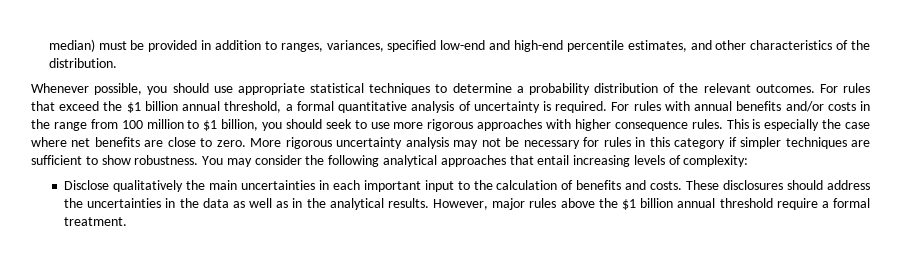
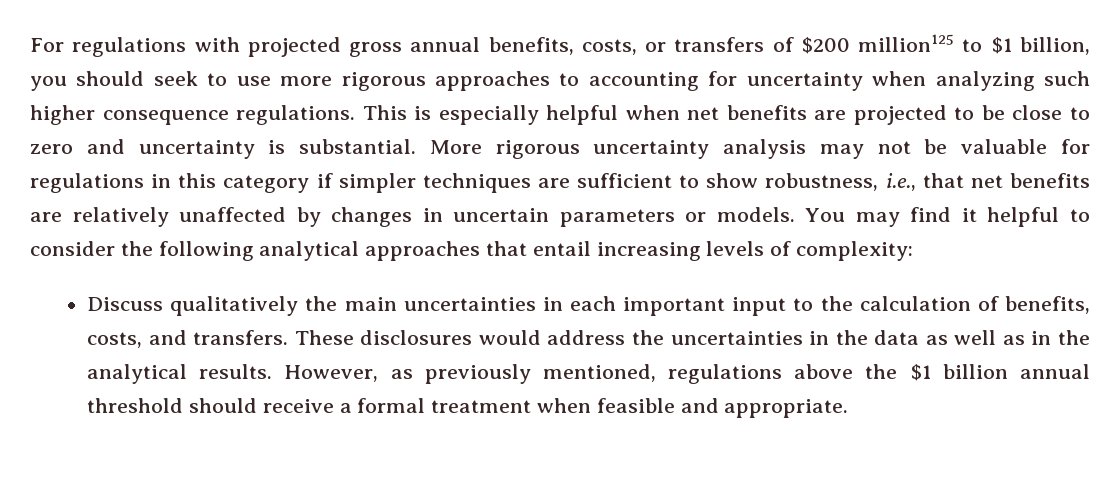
- median) must be provided in addition to ranges, variances, specified low-end and high-end percentile estimates, and other characteristics of the distribution.
- Whenever possible, you should use appropriate statistical techniques to determine a probability distribution of the relevant outcomes. For rules that exceed the $1 billion annual threshold, a formal quantitative analysis of uncertainty is required. For rules with annual benefits and/or costs in the range from 100 million to $1 billion, you should seek to use more rigorous approaches with higher consequence rules.
+ For regulations with projected gross annual benefits, costs, or transfers of $200 million125 to $1 billion, you should seek to use more rigorous approaches to accounting for uncertainty when analyzing such higher consequence regulations.
- This is especially the case where net benefits are close to zero.
+ This is especially helpful when net benefits are projected to be close to zero and uncertainty is substantial.
- More rigorous uncertainty analysis may not be necessary for rules in this category if simpler techniques are sufficient to show robustness. You may consider the following analytical approaches that entail increasing levels of complexity:
+ More rigorous uncertainty analysis may not be valuable for regulations in this category if simpler techniques are sufficient to show robustness, i.e., that net benefits are relatively unaffected by changes in uncertain parameters or models. You may find it helpful to consider the following analytical approaches that entail increasing levels of complexity:
- Disclose qualitatively the main uncertainties in each important input to the calculation of benefits and costs.
+ Discuss qualitatively the main uncertainties in each important input to the calculation of benefits, costs, and transfers.
- These disclosures should address the uncertainties in the data as well as in the analytical results.
+ These disclosures would address the uncertainties in the data as well as in the analytical results.
- However, major rules above the $1 billion annual threshold require a formal treatment.
+ However, as previously mentioned, regulations above the $1 billion annual threshold should receive a formal treatment when feasible and appropriate.

